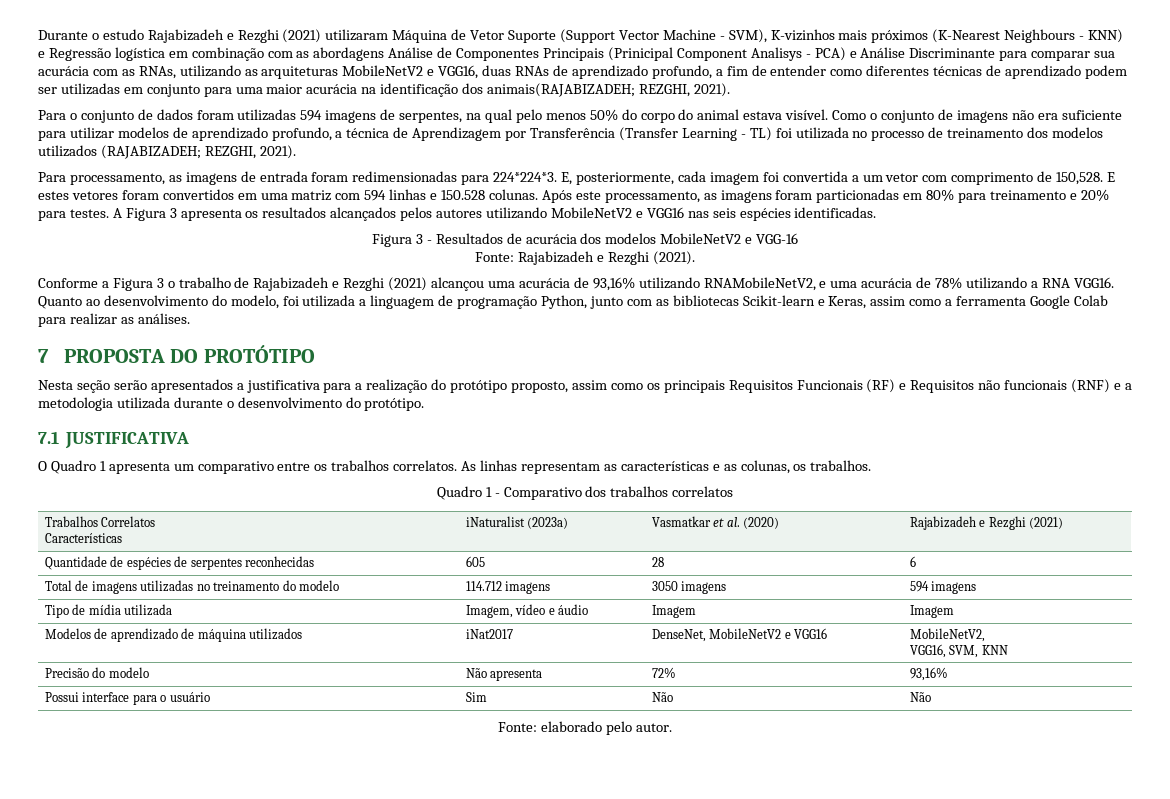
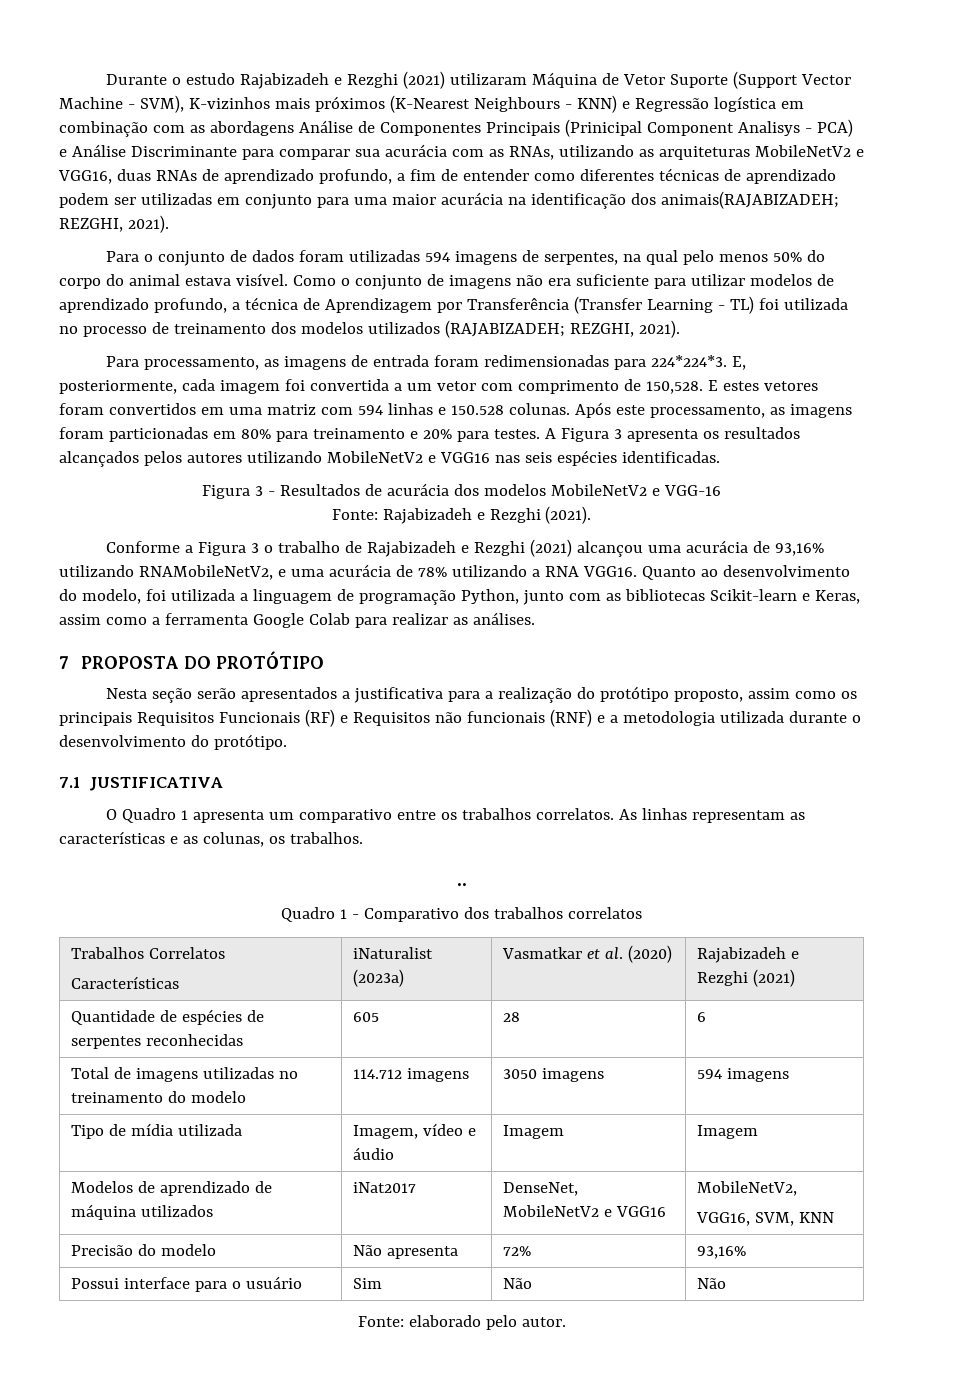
+ ..

